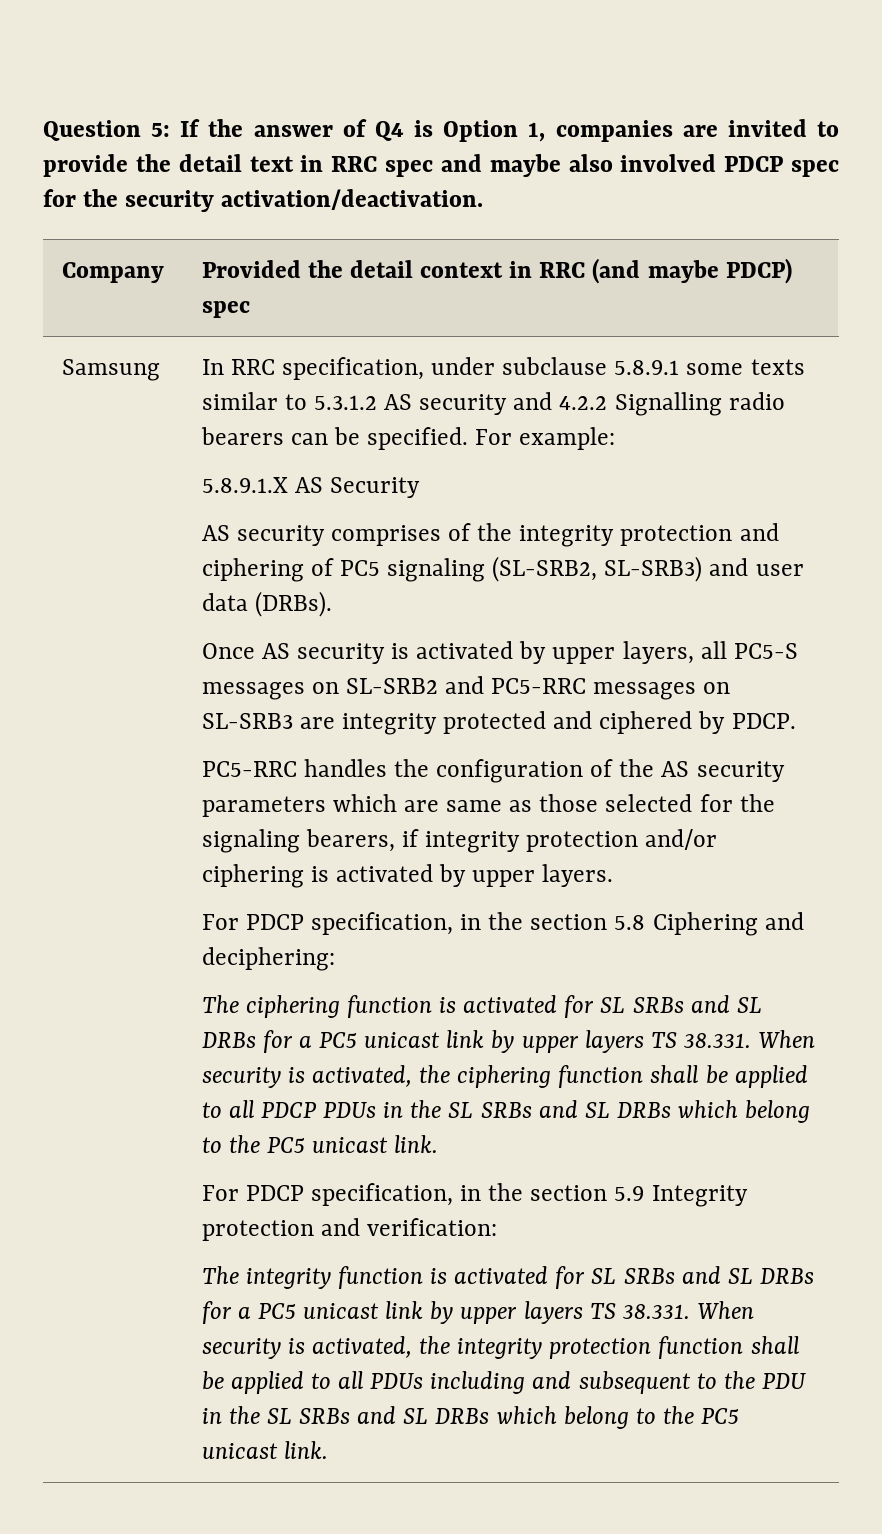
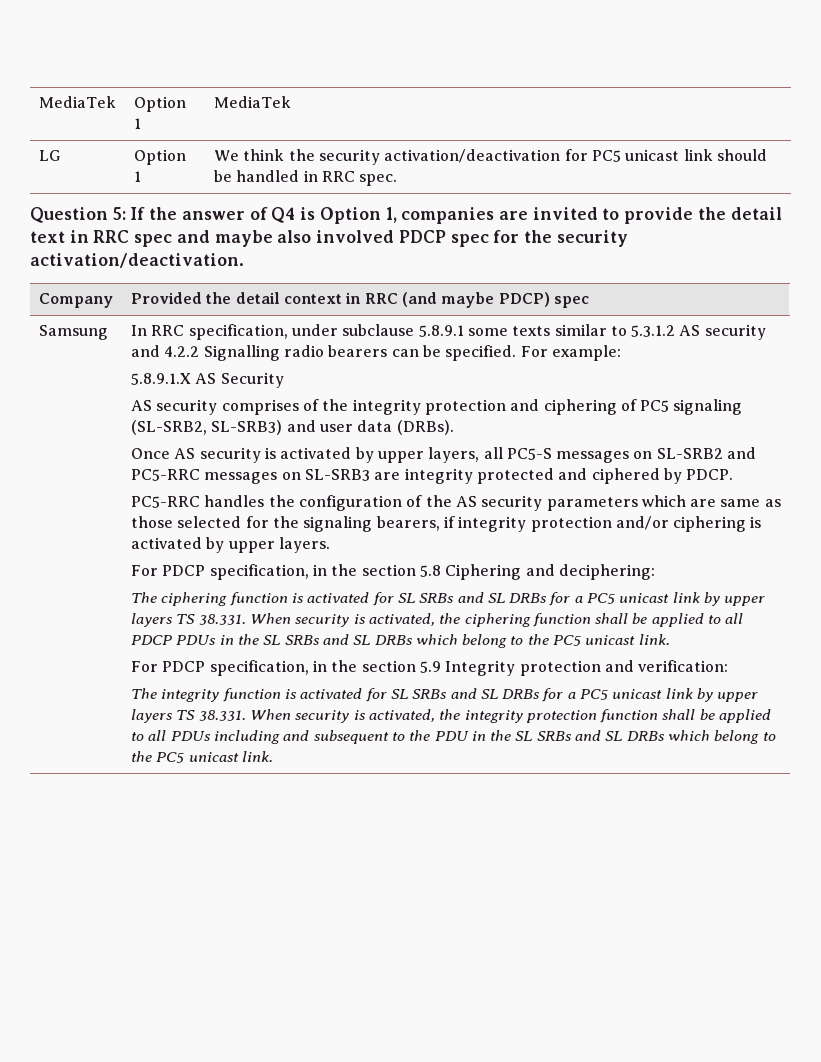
+ MediaTek | Option 1 | MediaTek
+ LG | Option 1 | We think the security activation/deactivation for PC5 unicast link should be handled in RRC spec.

